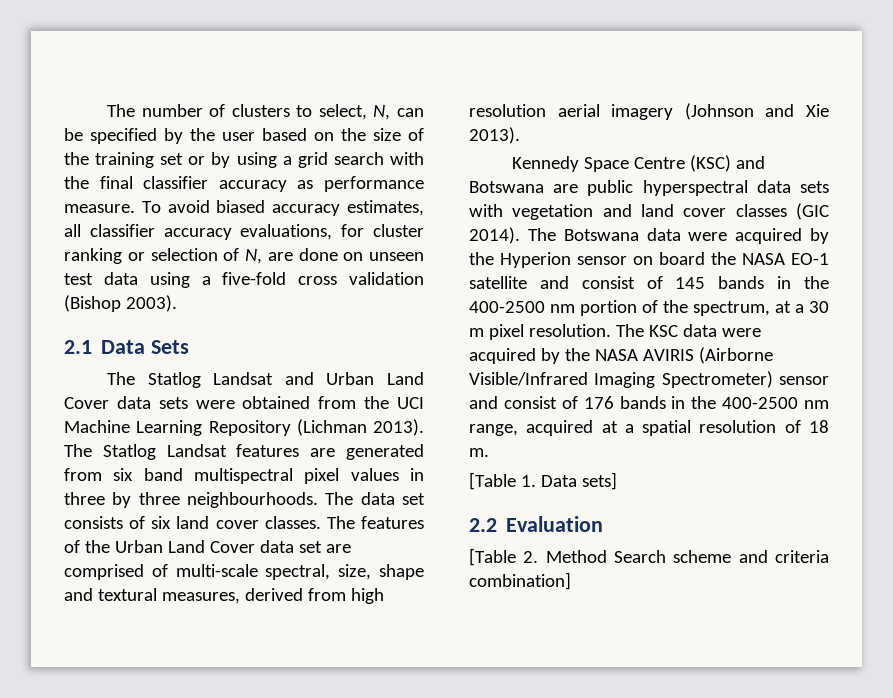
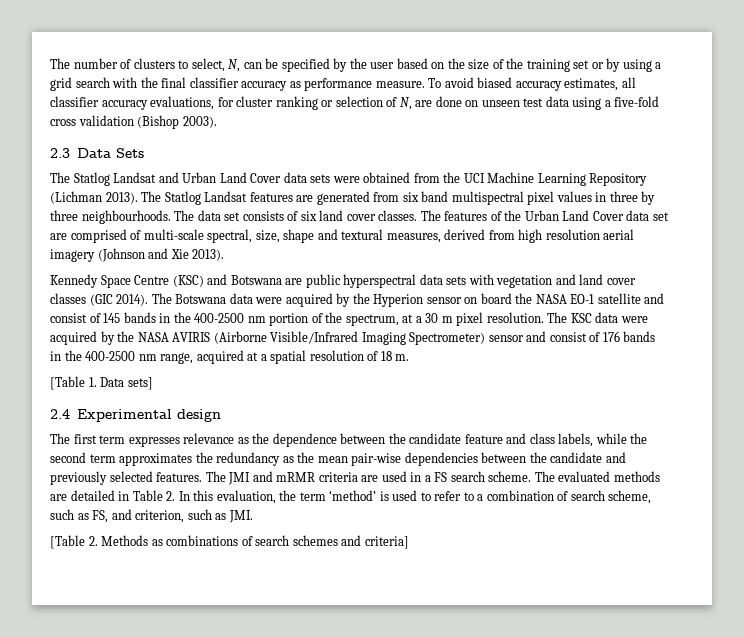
- 2.1 Data Sets
+ 2.3 Data Sets
- 2.2 Evaluation
- [Table 2. Method Search scheme and criteria combination]
+ 2.4 Experimental design
+ The first term expresses relevance as the dependence between the candidate feature and class labels, while the second term approximates the redundancy as the mean pair-wise dependencies between the candidate and previously selected features. The JMI and mRMR criteria are used in a FS search scheme. The evaluated methods are detailed in Table 2. In this evaluation, the term ‘method’ is used to refer to a combination of search scheme, such as FS, and criterion, such as JMI.
+ [Table 2. Methods as combinations of search schemes and criteria]

